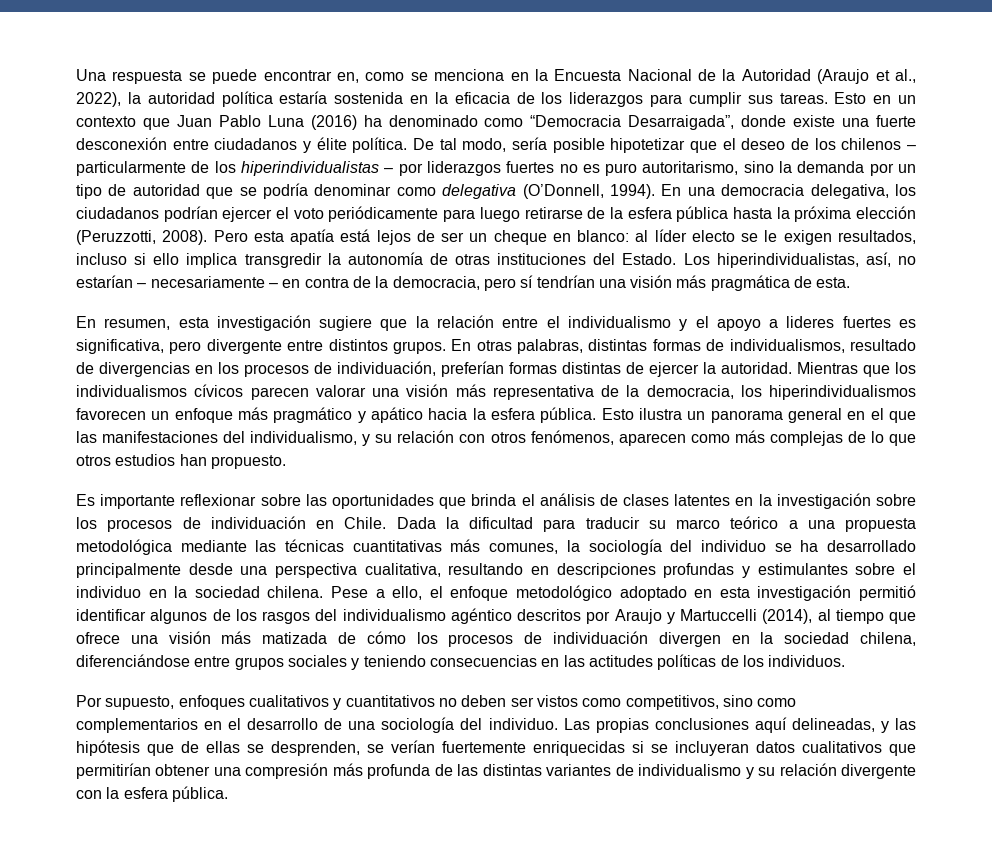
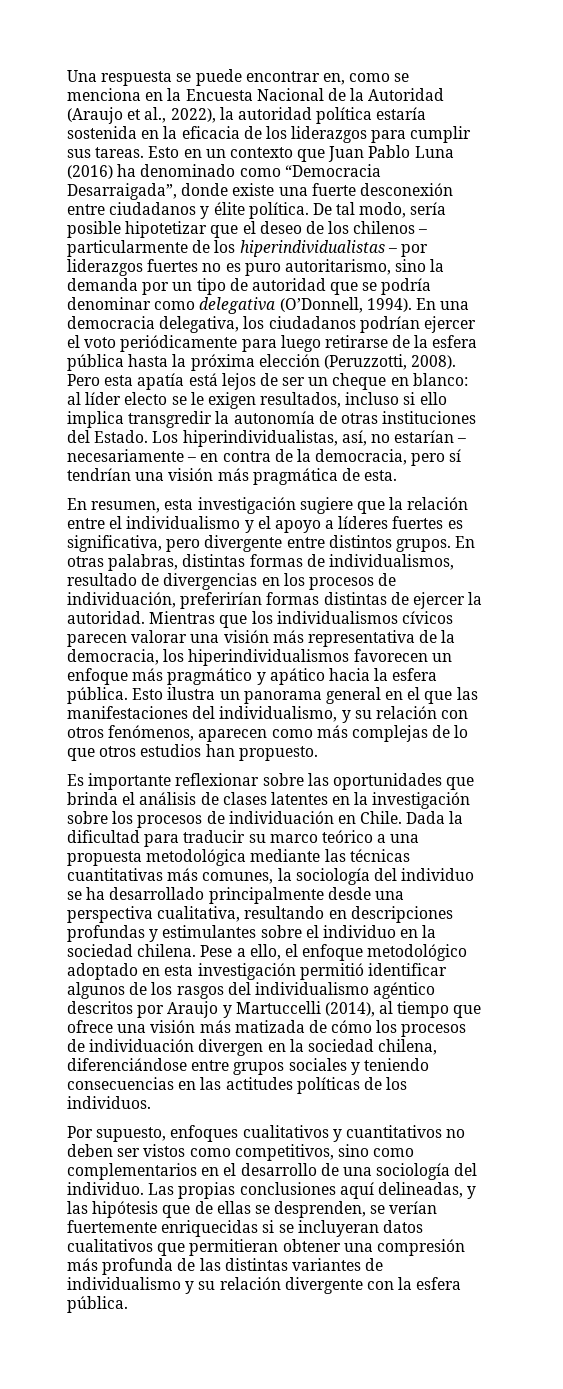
- En resumen, esta investigación sugiere que la relación entre el individualismo y el apoyo a lideres fuertes es significativa, pero divergente entre distintos grupos.
+ En resumen, esta investigación sugiere que la relación entre el individualismo y el apoyo a líderes fuertes es significativa, pero divergente entre distintos grupos.
- En otras palabras, distintas formas de individualismos, resultado de divergencias en los procesos de individuación, preferían formas distintas de ejercer la autoridad.
+ En otras palabras, distintas formas de individualismos, resultado de divergencias en los procesos de individuación, preferirían formas distintas de ejercer la autoridad.
- Las propias conclusiones aquí delineadas, y las hipótesis que de ellas se desprenden, se verían fuertemente enriquecidas si se incluyeran datos cualitativos que permitirían obtener una compresión más profunda de las distintas variantes de individualismo y su relación divergente con la esfera pública.
+ Las propias conclusiones aquí delineadas, y las hipótesis que de ellas se desprenden, se verían fuertemente enriquecidas si se incluyeran datos cualitativos que permitieran obtener una compresión más profunda de las distintas variantes de individualismo y su relación divergente con la esfera pública.

